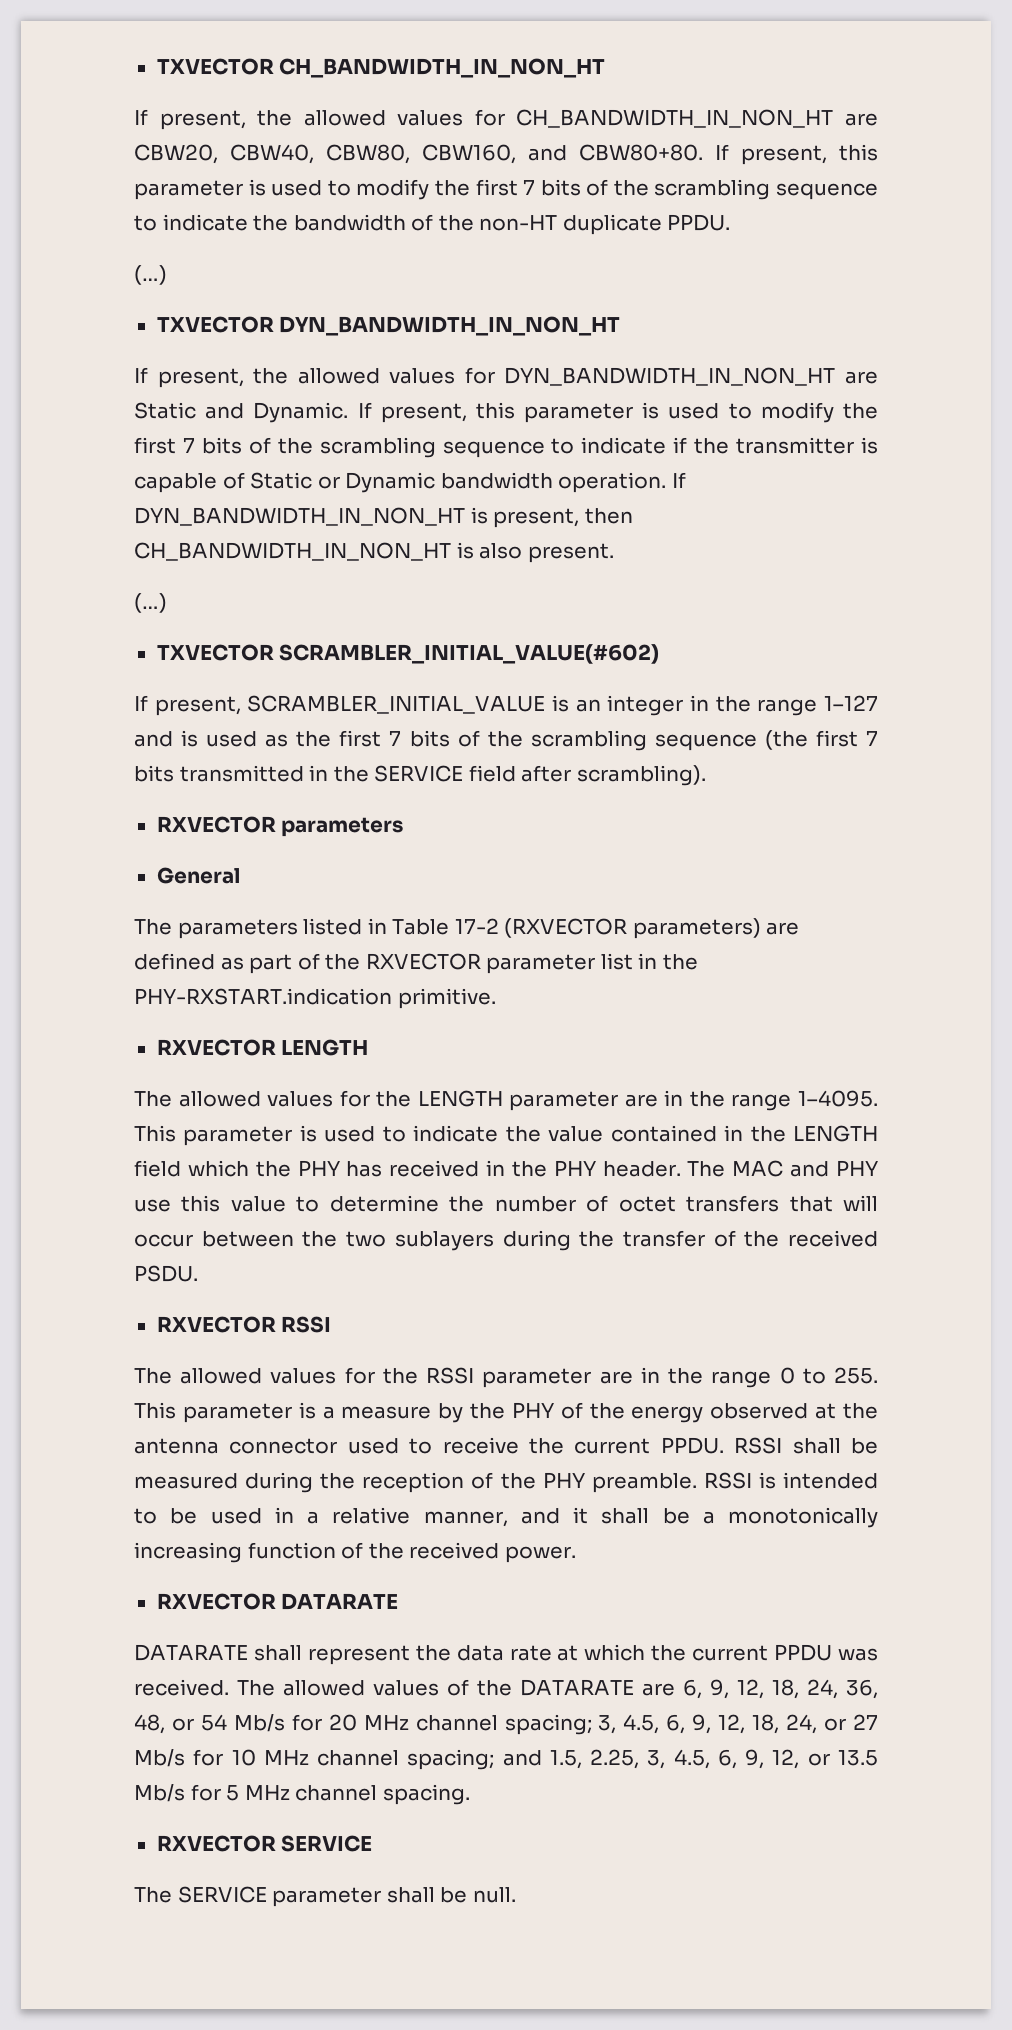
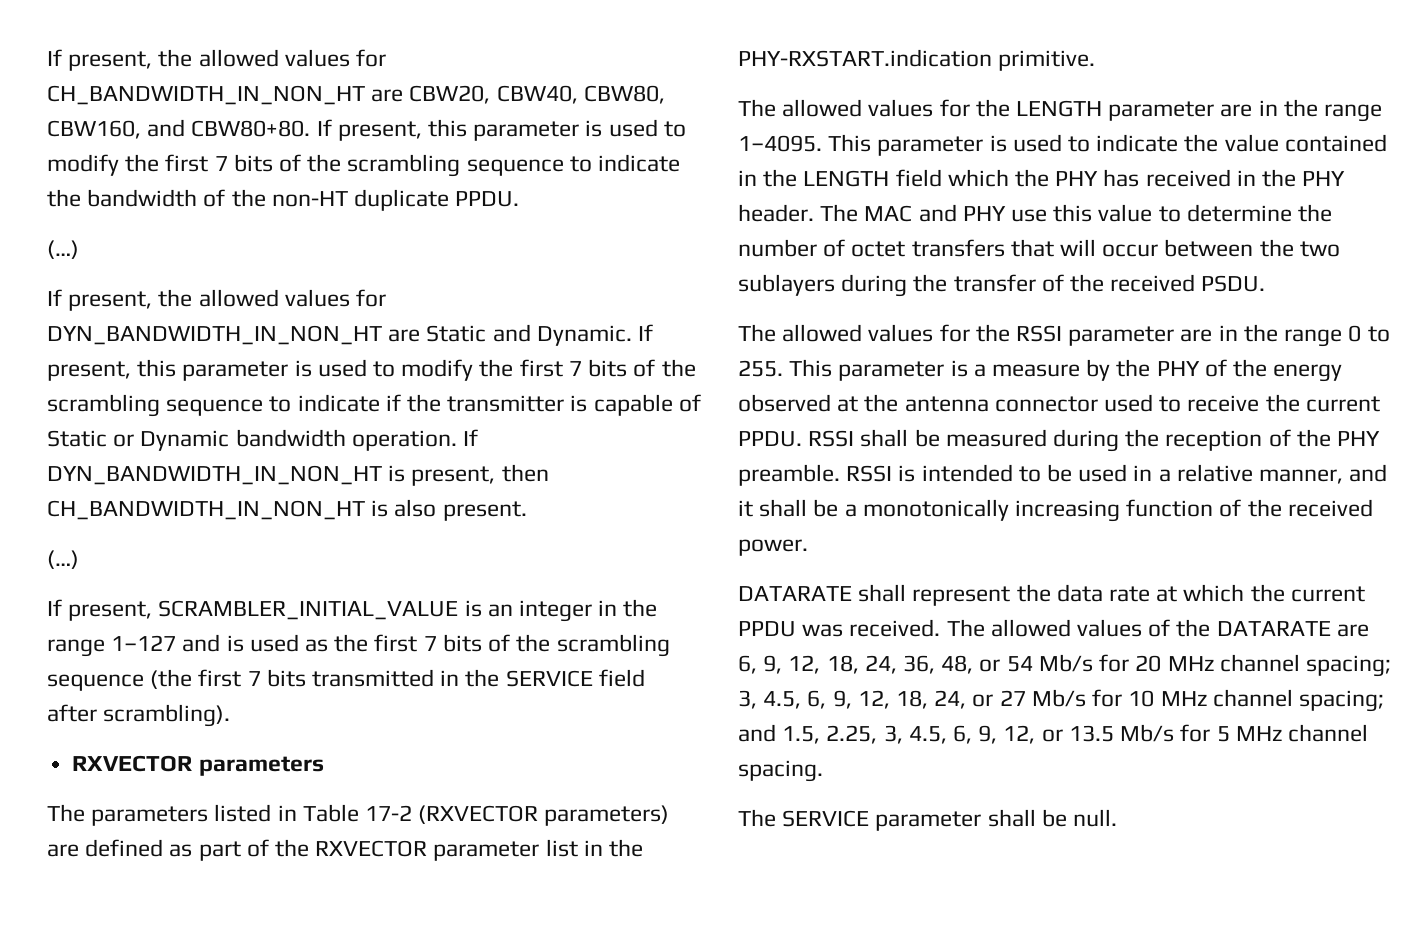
- TXVECTOR CH_BANDWIDTH_IN_NON_HT
- TXVECTOR DYN_BANDWIDTH_IN_NON_HT
- TXVECTOR SCRAMBLER_INITIAL_VALUE(#602)
- General
- RXVECTOR LENGTH
- RXVECTOR RSSI
- RXVECTOR DATARATE
- RXVECTOR SERVICE

